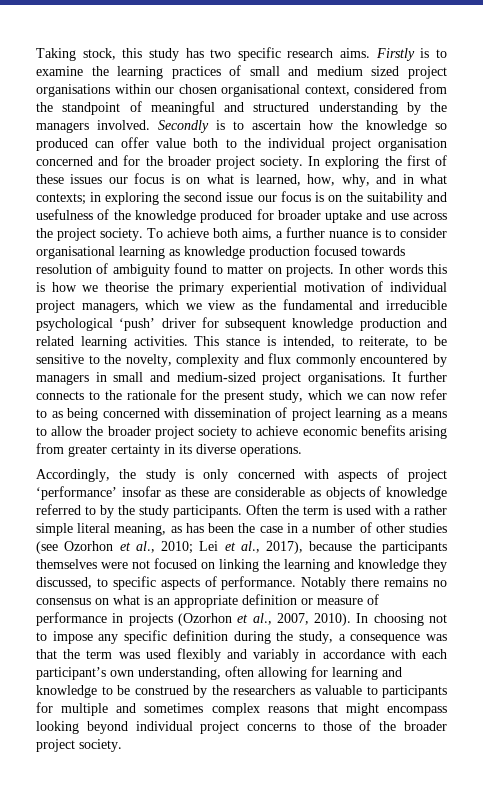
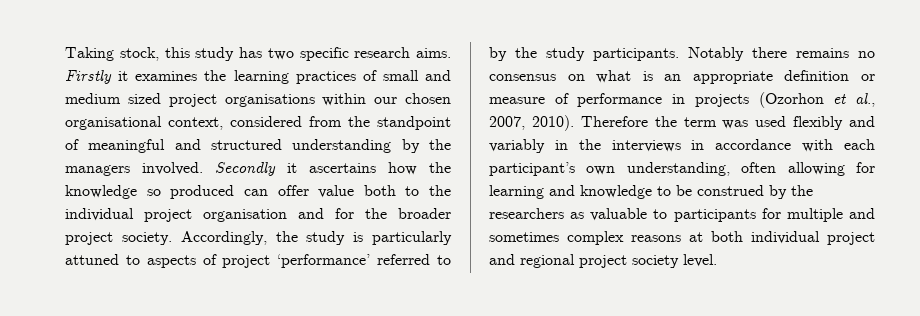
- Firstly is to examine the learning practices of small and medium sized project organisations within our chosen organisational context, considered from the standpoint of meaningful and structured understanding by the managers involved.
+ Firstly it examines the learning practices of small and medium sized project organisations within our chosen organisational context, considered from the standpoint of meaningful and structured understanding by the managers involved.
- Secondly is to ascertain how the knowledge so produced can offer value both to the individual project organisation concerned and for the broader project society. In exploring the first of these issues our focus is on what is learned, how, why, and in what contexts; in exploring the second issue our focus is on the suitability and usefulness of the knowledge produced for broader uptake and use across the project society. To achieve both aims, a further nuance is to consider organisational learning as knowledge production focused towards resolution of ambiguity found to matter on projects. In other words this is how we theorise the primary experiential motivation of individual project managers, which we view as the fundamental and irreducible psychological ‘push’ driver for subsequent knowledge production and related learning activities. This stance is intended, to reiterate, to be sensitive to the novelty, complexity and flux commonly encountered by managers in small and medium-sized project organisations. It further connects to the rationale for the present study, which we can now refer to as being concerned with dissemination of project learning as a means to allow the broader project society to achieve economic benefits arising from greater certainty in its diverse operations.
- Accordingly, the study is only concerned with aspects of project ‘performance’ insofar as these are considerable as objects of knowledge referred to by the study participants.
+ Secondly it ascertains how the knowledge so produced can offer value both to the individual project organisation and for the broader project society. Accordingly, the study is particularly attuned to aspects of project ‘performance’ referred to by the study participants.
- Often the term is used with a rather simple literal meaning, as has been the case in a number of other studies (see Ozorhon et al., 2010; Lei et al., 2017), because the participants themselves were not focused on linking the learning and knowledge they discussed, to specific aspects of performance.
- In choosing not to impose any specific definition during the study, a consequence was that the term was used flexibly and variably in accordance with each participant’s own understanding, often allowing for learning and knowledge to be construed by the researchers as valuable to participants for multiple and sometimes complex reasons that might encompass looking beyond individual project concerns to those of the broader project society.
+ Therefore the term was used flexibly and variably in the interviews in accordance with each participant’s own understanding, often allowing for learning and knowledge to be construed by the researchers as valuable to participants for multiple and sometimes complex reasons at both individual project and regional project society level.

